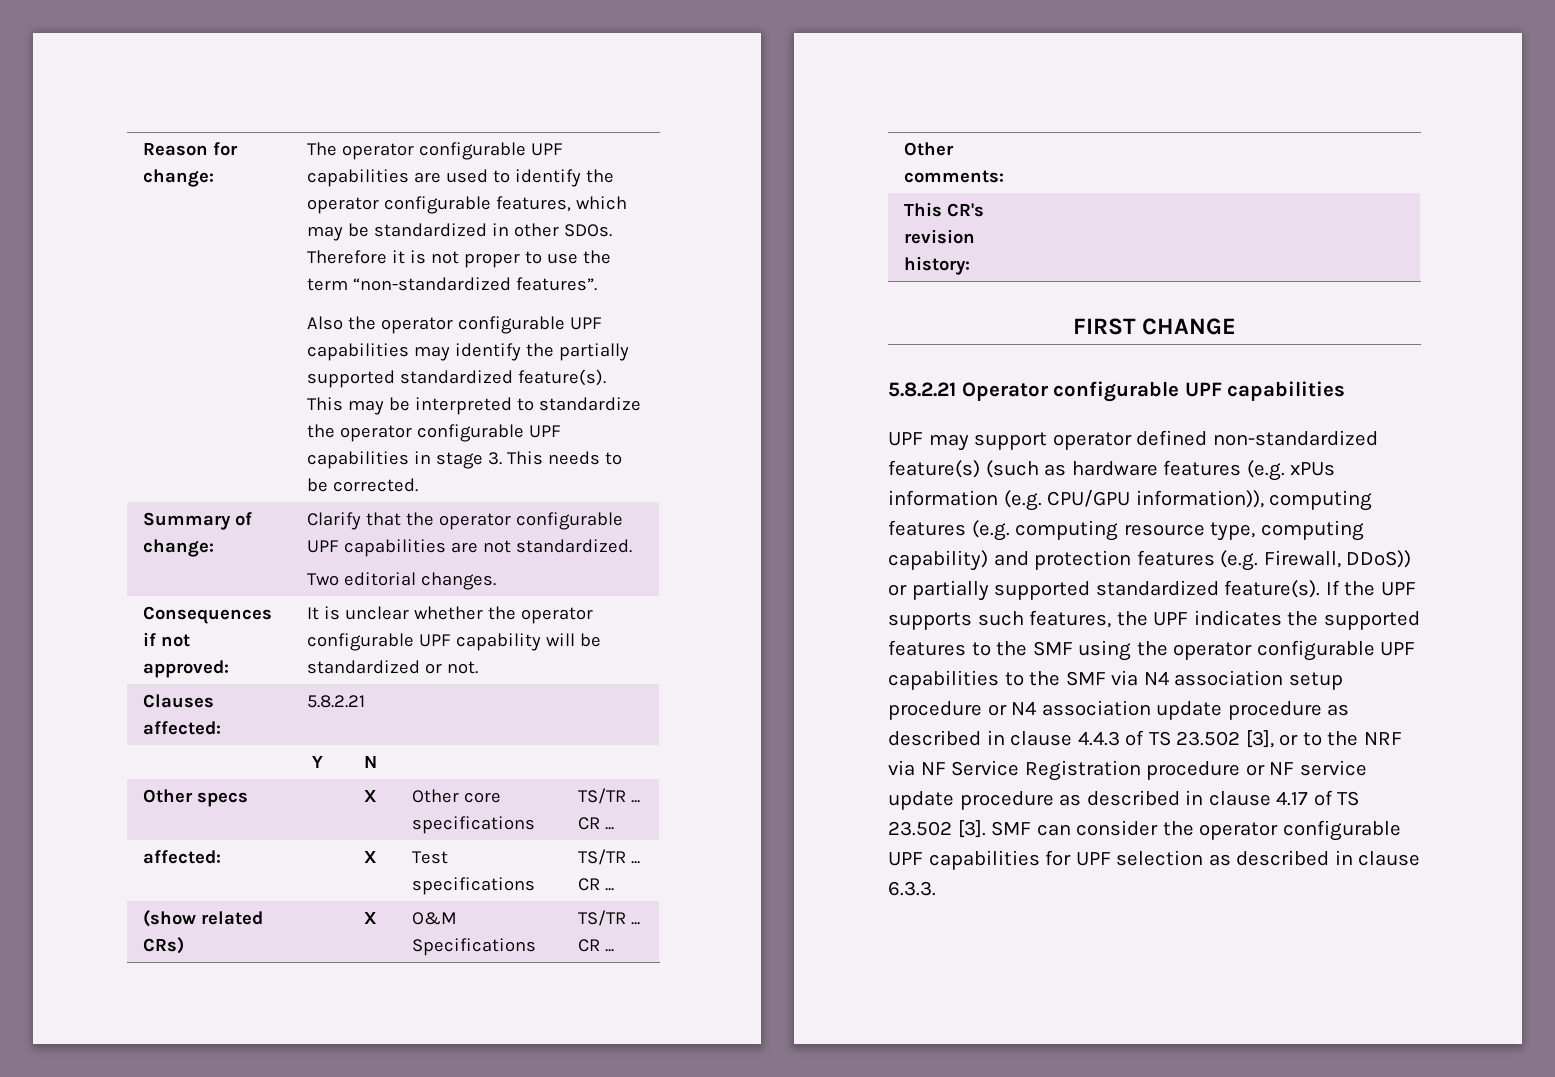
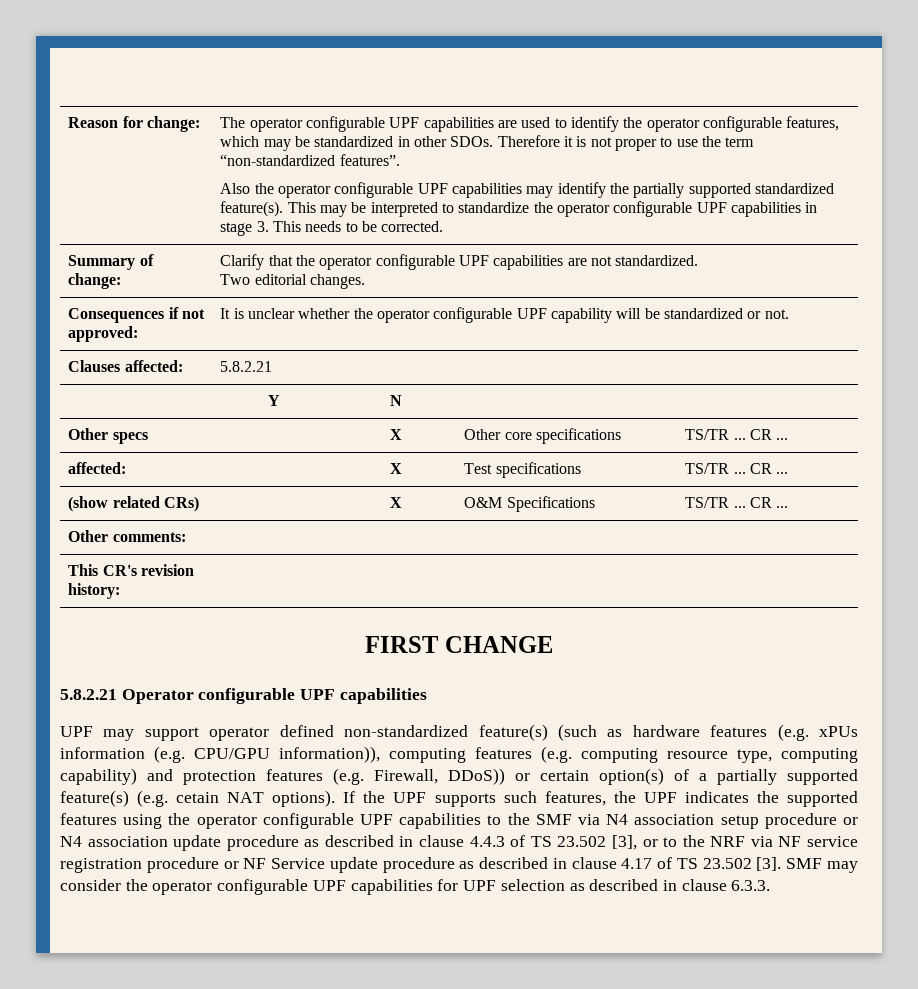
- UPF may support operator defined non-standardized feature(s) (such as hardware features (e.g. xPUs information (e.g. CPU/GPU information)), computing features (e.g. computing resource type, computing capability) and protection features (e.g. Firewall, DDoS)) or partially supported standardized feature(s).
+ UPF may support operator defined non-standardized feature(s) (such as hardware features (e.g. xPUs information (e.g. CPU/GPU information)), computing features (e.g. computing resource type, computing capability) and protection features (e.g. Firewall, DDoS)) or certain option(s) of a partially supported feature(s) (e.g. cetain NAT options).
- If the UPF supports such features, the UPF indicates the supported features to the SMF using the operator configurable UPF capabilities to the SMF via N4 association setup procedure or N4 association update procedure as described in clause 4.4.3 of TS 23.502 [3], or to the NRF via NF Service Registration procedure or NF service update procedure as described in clause 4.17 of TS 23.502 [3].
+ If the UPF supports such features, the UPF indicates the supported features using the operator configurable UPF capabilities to the SMF via N4 association setup procedure or N4 association update procedure as described in clause 4.4.3 of TS 23.502 [3], or to the NRF via NF service registration procedure or NF Service update procedure as described in clause 4.17 of TS 23.502 [3].
- SMF can consider the operator configurable UPF capabilities for UPF selection as described in clause 6.3.3.
+ SMF may consider the operator configurable UPF capabilities for UPF selection as described in clause 6.3.3.

